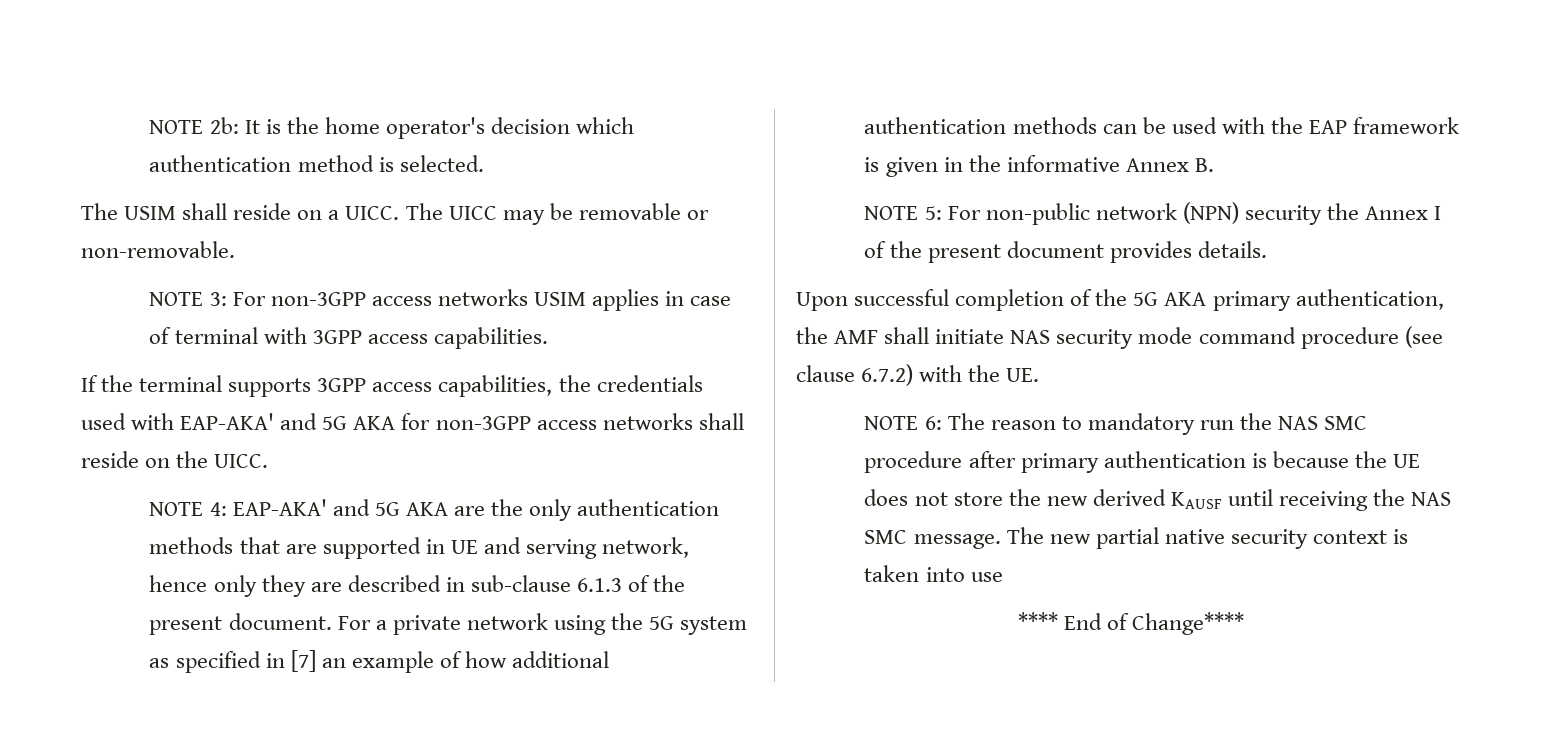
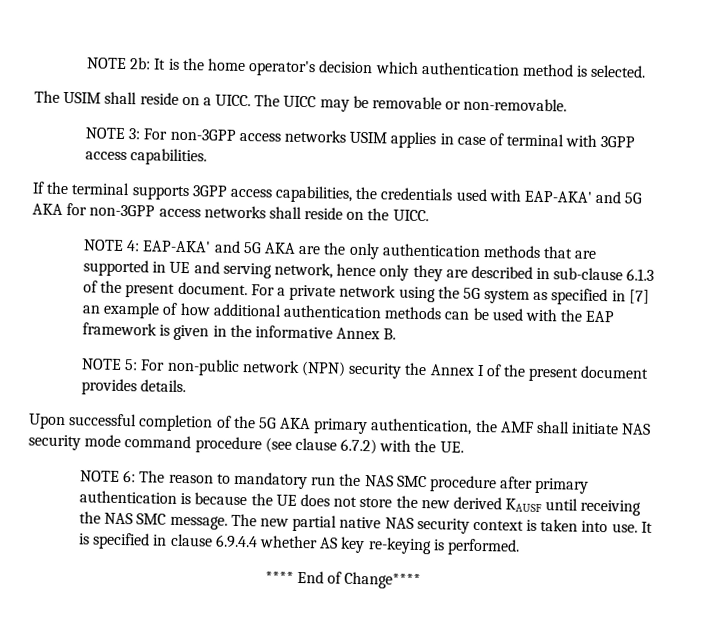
- The new partial native security context is taken into use
+ The new partial native NAS security context is taken into use. It is specified in clause 6.9.4.4 whether AS key re-keying is performed.

